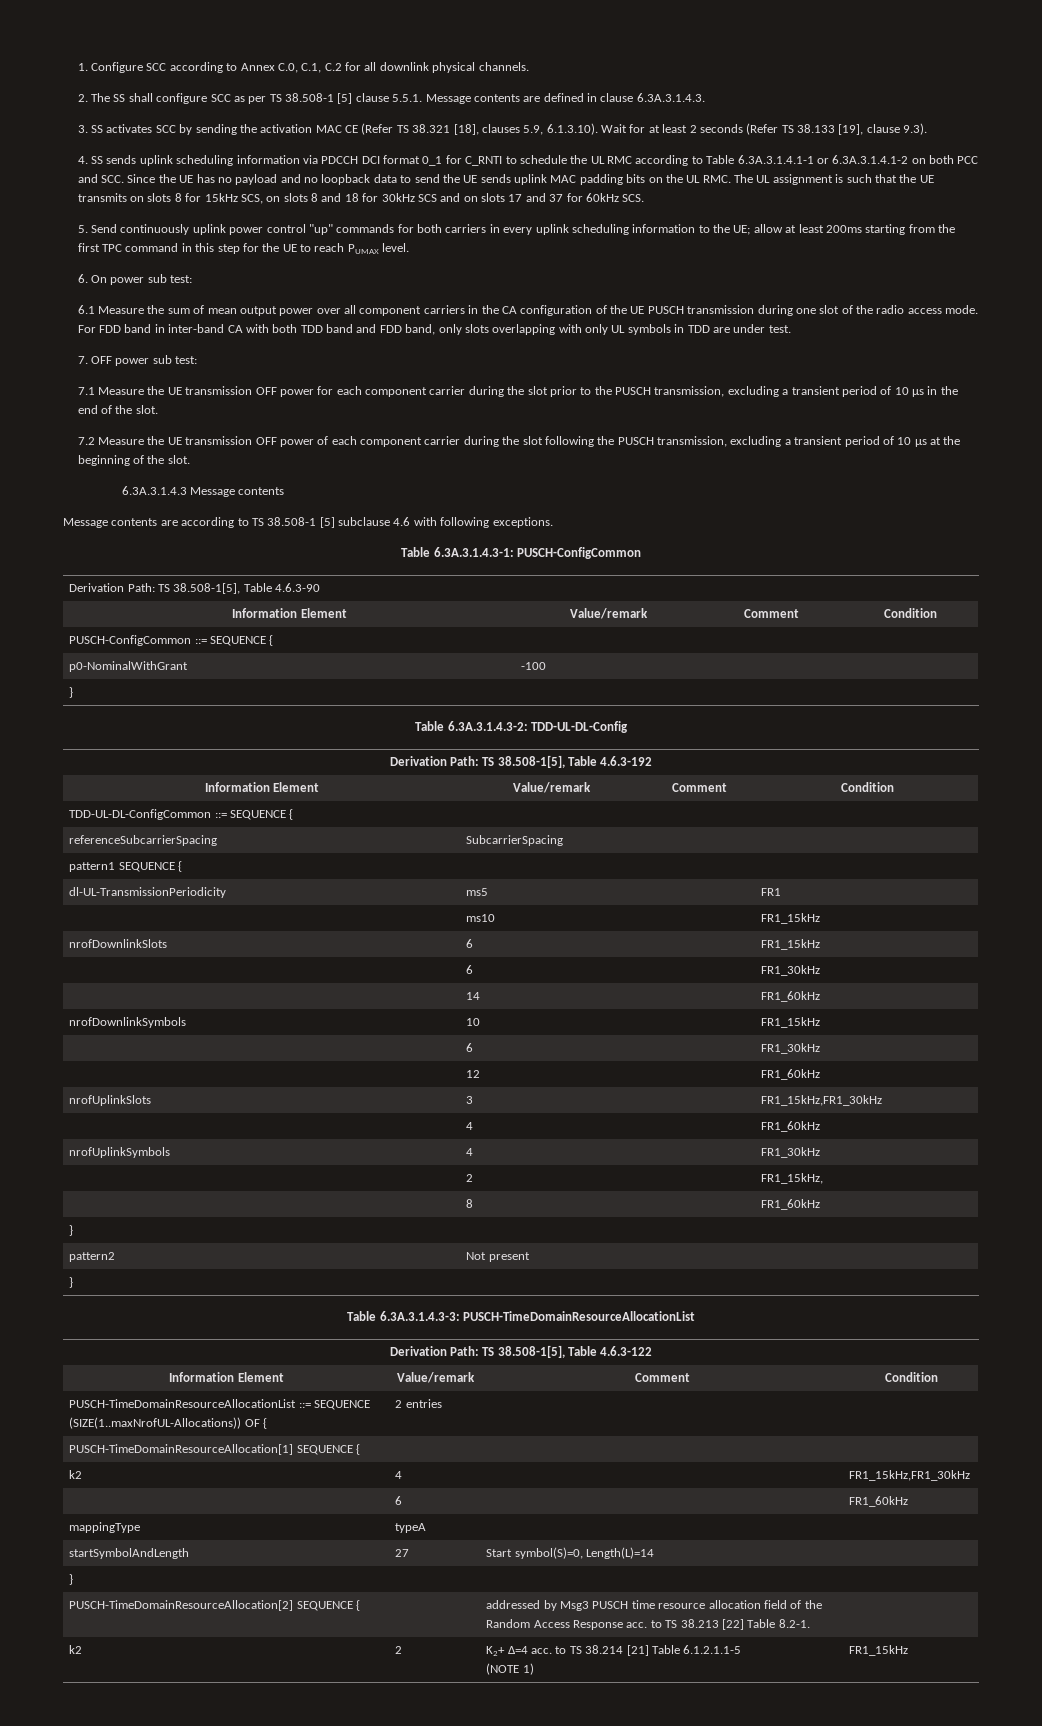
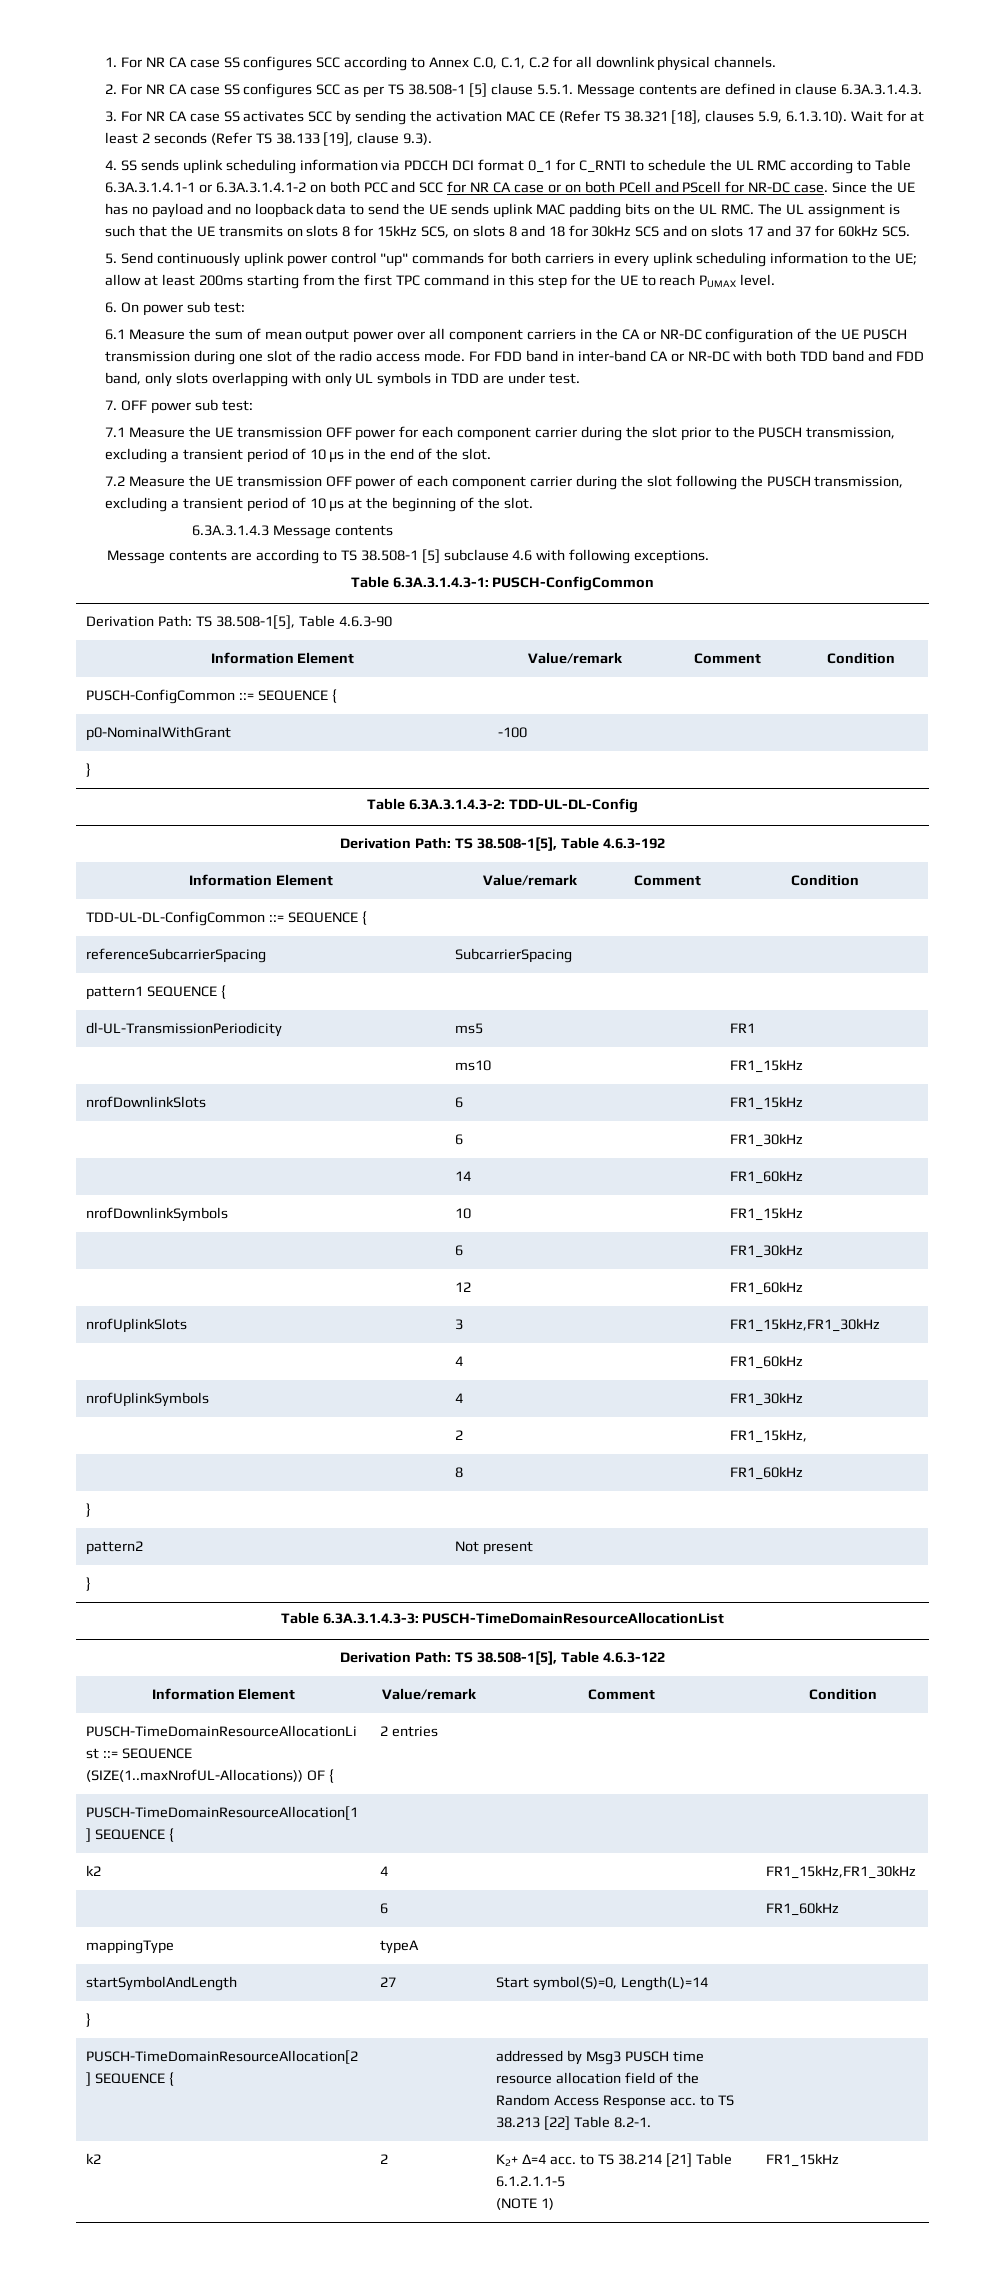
- 1. Configure SCC according to Annex C.0, C.1, C.2 for all downlink physical channels.
+ 1. For NR CA case SS configures SCC according to Annex C.0, C.1, C.2 for all downlink physical channels.
- 2. The SS shall configure SCC as per TS 38.508-1 [5] clause 5.5.1. Message contents are defined in clause 6.3A.3.1.4.3.
+ 2. For NR CA case SS configures SCC as per TS 38.508-1 [5] clause 5.5.1. Message contents are defined in clause 6.3A.3.1.4.3.
- 3. SS activates SCC by sending the activation MAC CE (Refer TS 38.321 [18], clauses 5.9, 6.1.3.10). Wait for at least 2 seconds (Refer TS 38.133 [19], clause 9.3).
+ 3. For NR CA case SS activates SCC by sending the activation MAC CE (Refer TS 38.321 [18], clauses 5.9, 6.1.3.10). Wait for at least 2 seconds (Refer TS 38.133 [19], clause 9.3).
- 4. SS sends uplink scheduling information via PDCCH DCI format 0_1 for C_RNTI to schedule the UL RMC according to Table 6.3A.3.1.4.1-1 or 6.3A.3.1.4.1-2 on both PCC and SCC. Since the UE has no payload and no loopback data to send the UE sends uplink MAC padding bits on the UL RMC. The UL assignment is such that the UE transmits on slots 8 for 15kHz SCS, on slots 8 and 18 for 30kHz SCS and on slots 17 and 37 for 60kHz SCS.
+ 4. SS sends uplink scheduling information via PDCCH DCI format 0_1 for C_RNTI to schedule the UL RMC according to Table 6.3A.3.1.4.1-1 or 6.3A.3.1.4.1-2 on both PCC and SCC for NR CA case or on both PCell and PScell for NR-DC case. Since the UE has no payload and no loopback data to send the UE sends uplink MAC padding bits on the UL RMC. The UL assignment is such that the UE transmits on slots 8 for 15kHz SCS, on slots 8 and 18 for 30kHz SCS and on slots 17 and 37 for 60kHz SCS.
- 6.1 Measure the sum of mean output power over all component carriers in the CA configuration of the UE PUSCH transmission during one slot of the radio access mode.
+ 6.1 Measure the sum of mean output power over all component carriers in the CA or NR-DC configuration of the UE PUSCH transmission during one slot of the radio access mode.
- For FDD band in inter-band CA with both TDD band and FDD band, only slots overlapping with only UL symbols in TDD are under test.
+ For FDD band in inter-band CA or NR-DC with both TDD band and FDD band, only slots overlapping with only UL symbols in TDD are under test.

